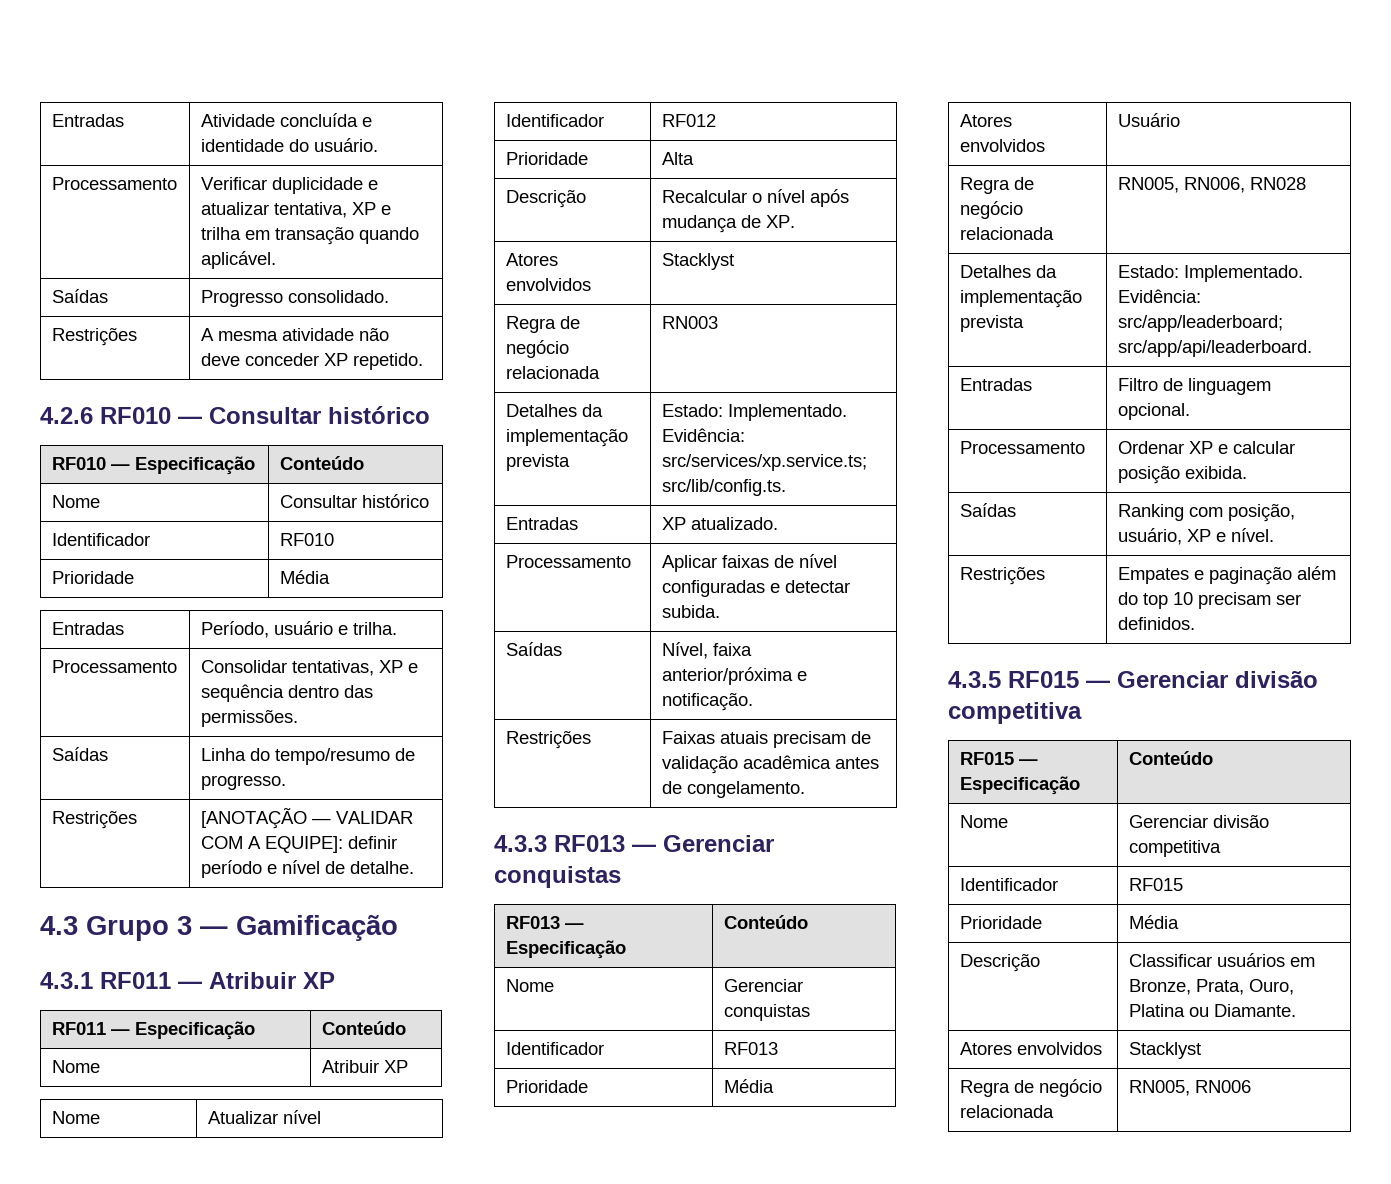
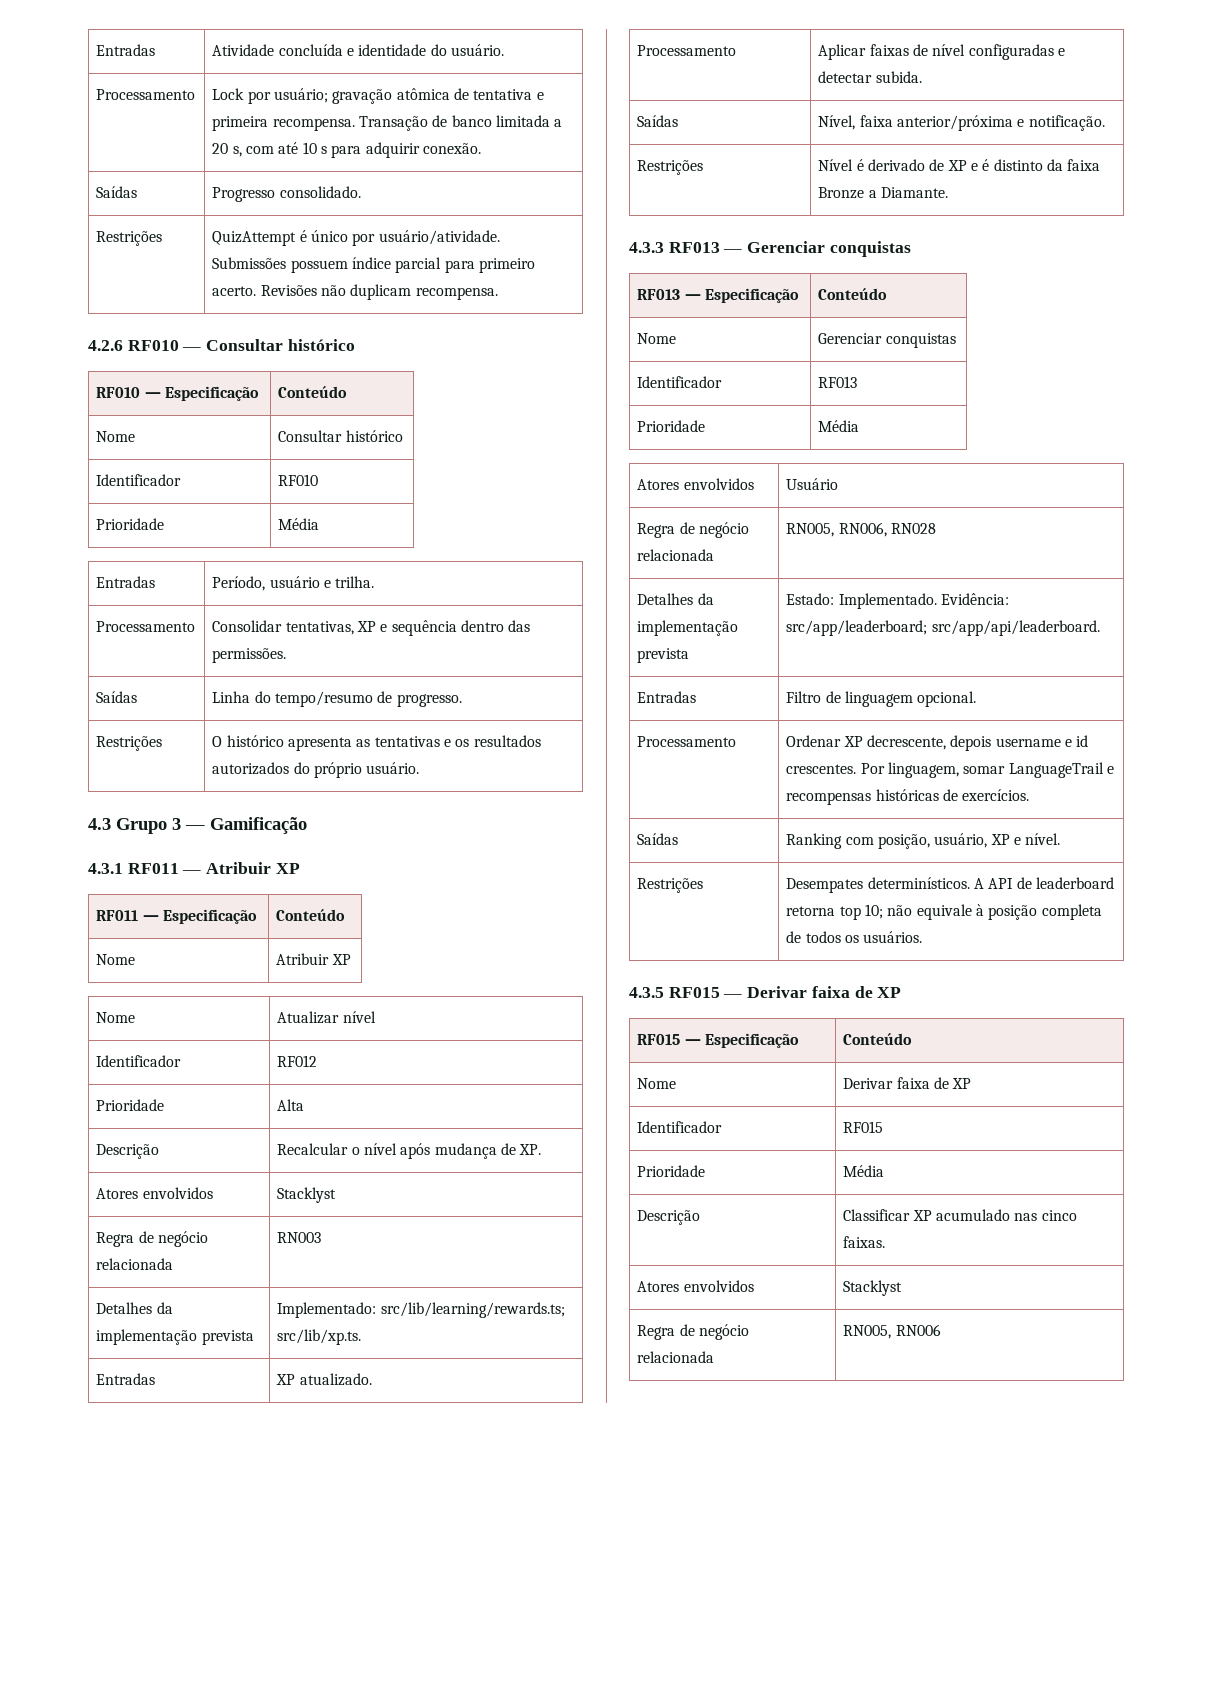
- Processamento | Verificar duplicidade e atualizar tentativa, XP e trilha em transação quando aplicável.
+ Processamento | Lock por usuário; gravação atômica de tentativa e primeira recompensa. Transação de banco limitada a 20 s, com até 10 s para adquirir conexão.
  Saídas | Progresso consolidado.
- Restrições | A mesma atividade não deve conceder XP repetido.
+ Restrições | QuizAttempt é único por usuário/atividade. Submissões possuem índice parcial para primeiro acerto. Revisões não duplicam recompensa.
- Restrições | [ANOTAÇÃO — VALIDAR COM A EQUIPE]: definir período e nível de detalhe.
+ Restrições | O histórico apresenta as tentativas e os resultados autorizados do próprio usuário.
- Detalhes da implementação prevista | Estado: Implementado. Evidência: src/services/xp.service.ts; src/lib/config.ts.
+ Detalhes da implementação prevista | Implementado: src/lib/learning/rewards.ts; src/lib/xp.ts.
- Restrições | Faixas atuais precisam de validação acadêmica antes de congelamento.
+ Restrições | Nível é derivado de XP e é distinto da faixa Bronze a Diamante.
- Processamento | Ordenar XP e calcular posição exibida.
+ Processamento | Ordenar XP decrescente, depois username e id crescentes. Por linguagem, somar LanguageTrail e recompensas históricas de exercícios.
- Restrições | Empates e paginação além do top 10 precisam ser definidos.
+ Restrições | Desempates determinísticos. A API de leaderboard retorna top 10; não equivale à posição completa de todos os usuários.
- 4.3.5 RF015 — Gerenciar divisão competitiva
+ 4.3.5 RF015 — Derivar faixa de XP
- Nome | Gerenciar divisão competitiva
+ Nome | Derivar faixa de XP
- Descrição | Classificar usuários em Bronze, Prata, Ouro, Platina ou Diamante.
+ Descrição | Classificar XP acumulado nas cinco faixas.

